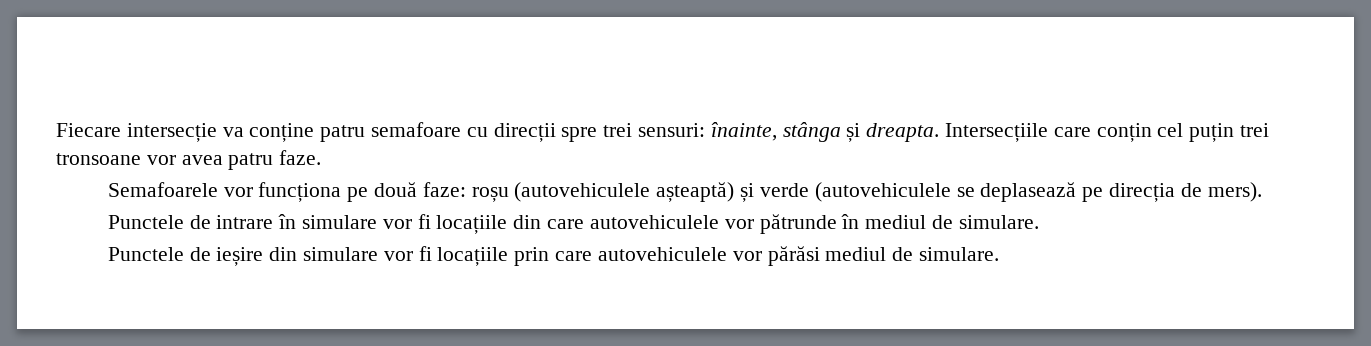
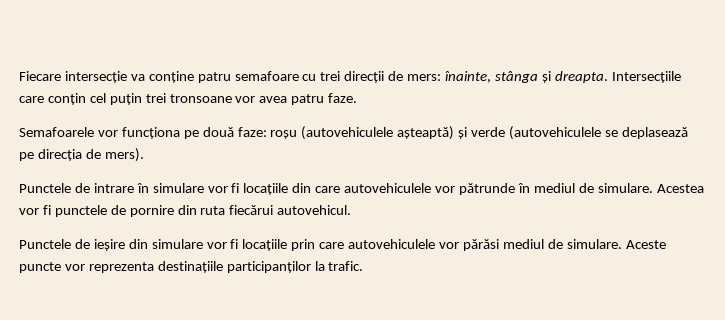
- Fiecare intersecție va conține patru semafoare cu direcții spre trei sensuri: înainte, stânga și dreapta.
+ Fiecare intersecție va conține patru semafoare cu trei direcții de mers: înainte, stânga și dreapta.
+ Acestea vor fi punctele de pornire din ruta fiecărui autovehicul.
+ Aceste puncte vor reprezenta destinațiile participanților la trafic.

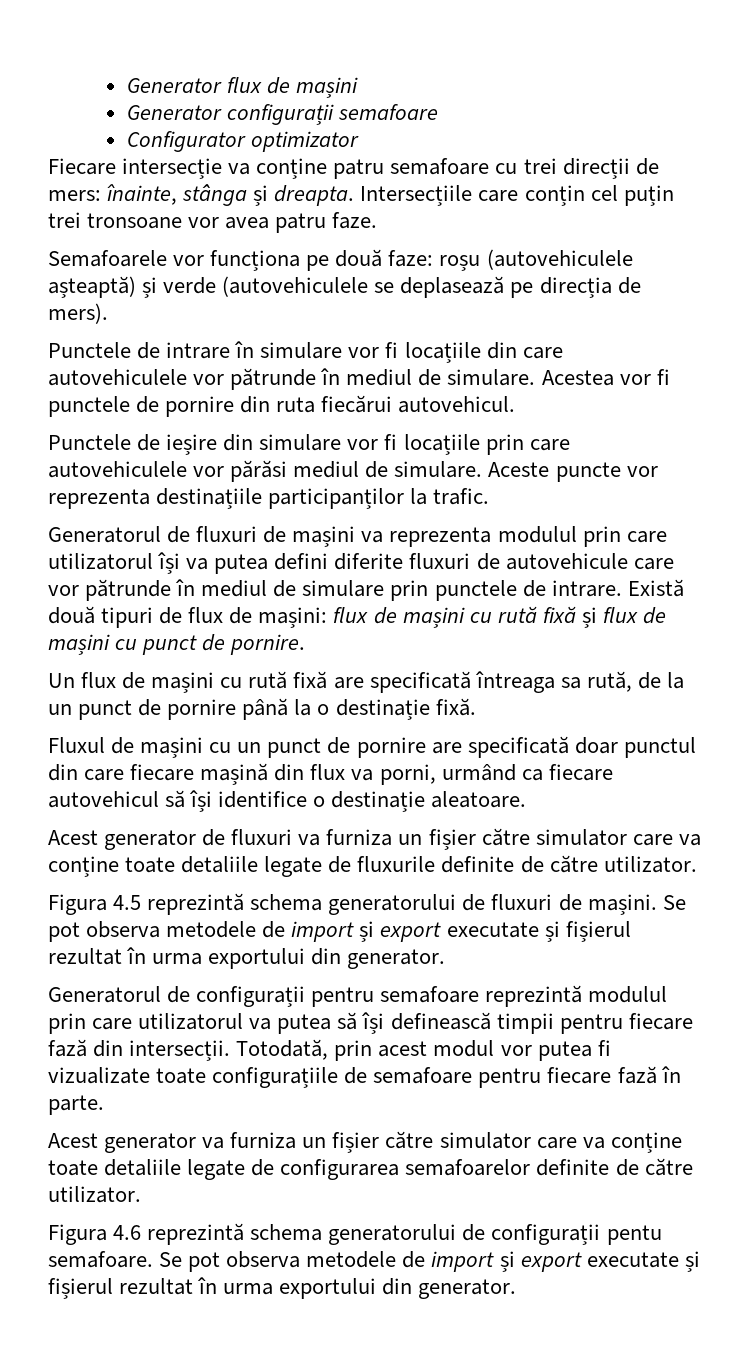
+ Generator flux de mașini
+ Generator configurații semafoare
+ Configurator optimizator
+ Generatorul de fluxuri de mașini va reprezenta modulul prin care utilizatorul își va putea defini diferite fluxuri de autovehicule care vor pătrunde în mediul de simulare prin punctele de intrare. Există două tipuri de flux de mașini: flux de mașini cu rută fixă și flux de mașini cu punct de pornire.
+ Un flux de mașini cu rută fixă are specificată întreaga sa rută, de la un punct de pornire până la o destinație fixă.
+ Fluxul de mașini cu un punct de pornire are specificată doar punctul din care fiecare mașină din flux va porni, urmând ca fiecare autovehicul să își identifice o destinație aleatoare.
+ Acest generator de fluxuri va furniza un fișier către simulator care va conține toate detaliile legate de fluxurile definite de către utilizator.
+ Figura 4.5 reprezintă schema generatorului de fluxuri de mașini. Se pot observa metodele de import și export executate și fișierul rezultat în urma exportului din generator.
+ Generatorul de configurații pentru semafoare reprezintă modulul prin care utilizatorul va putea să își definească timpii pentru fiecare fază din intersecții. Totodată, prin acest modul vor putea fi vizualizate toate configurațiile de semafoare pentru fiecare fază în parte.
+ Acest generator va furniza un fișier către simulator care va conține toate detaliile legate de configurarea semafoarelor definite de către utilizator.
+ Figura 4.6 reprezintă schema generatorului de configurații pentu semafoare. Se pot observa metodele de import și export executate și fișierul rezultat în urma exportului din generator.

